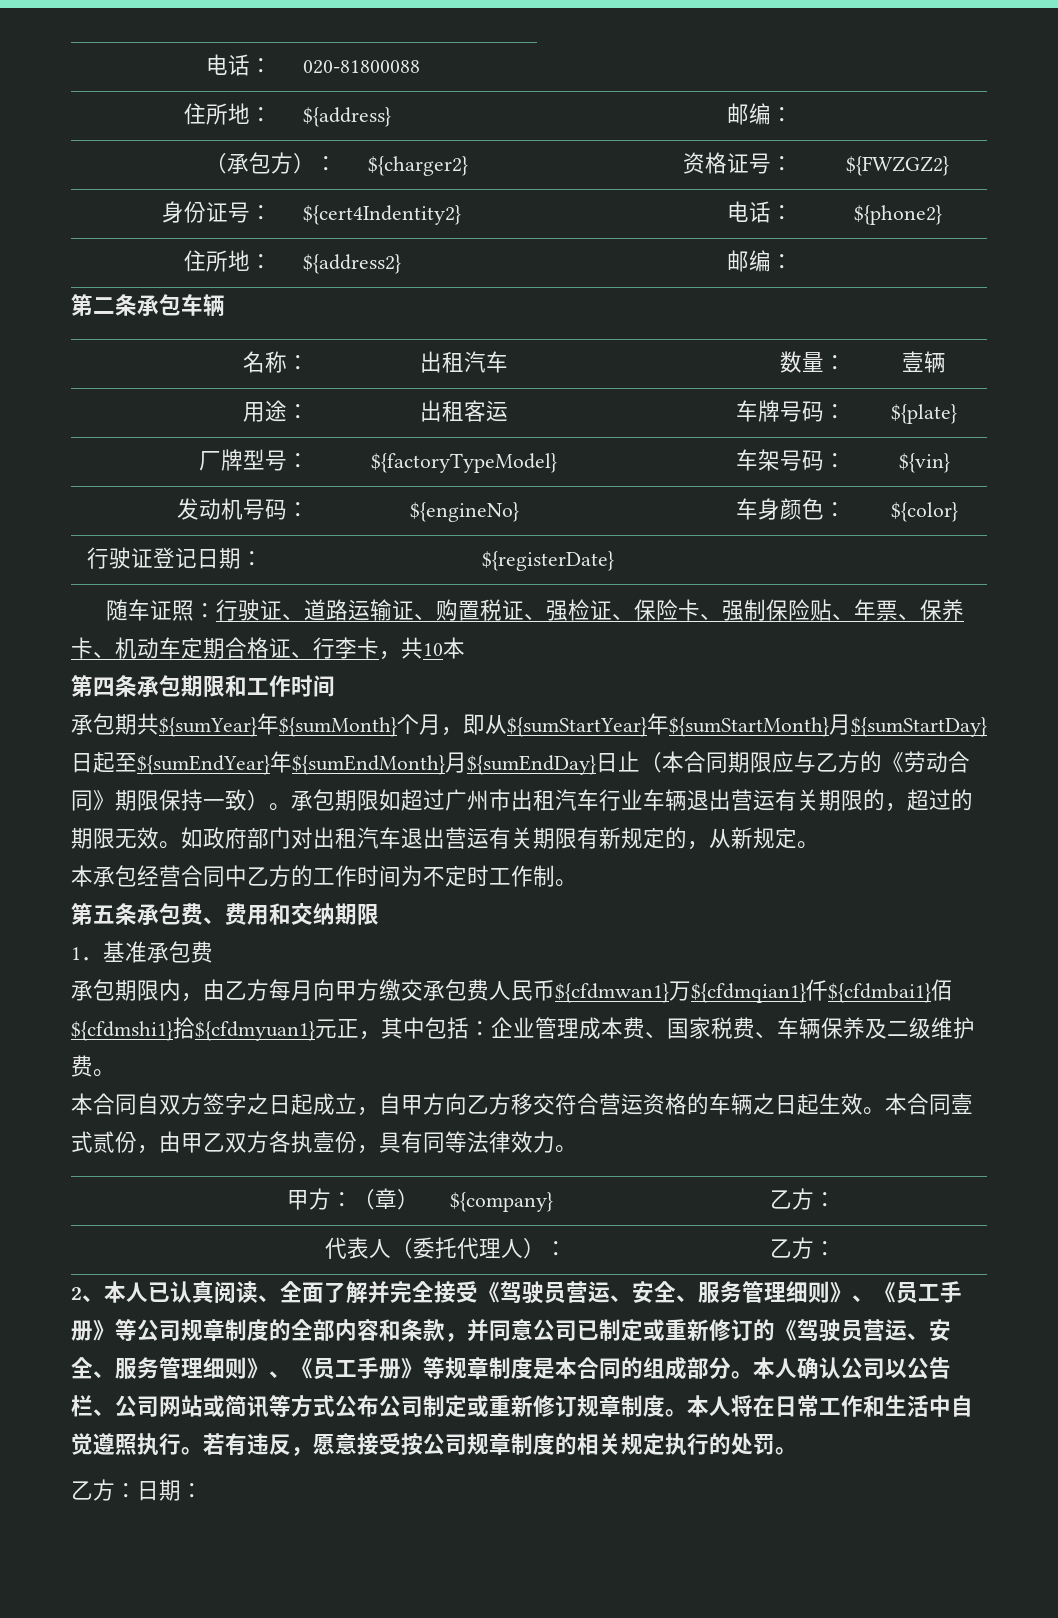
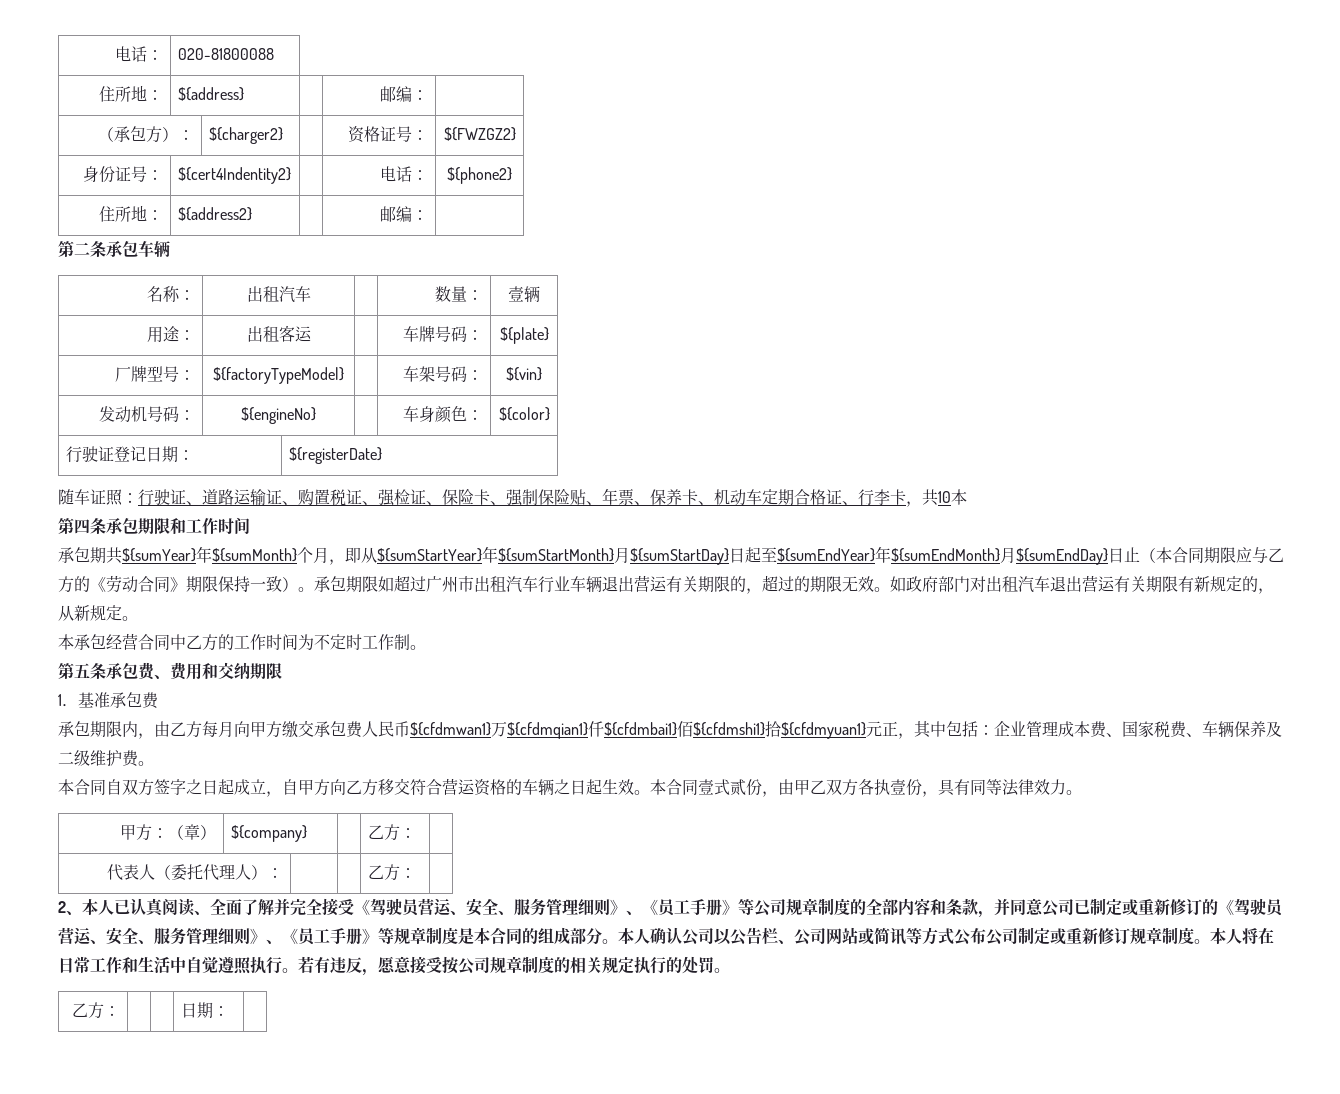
- 乙方：日期：
+ 乙方： | | | 日期： |

